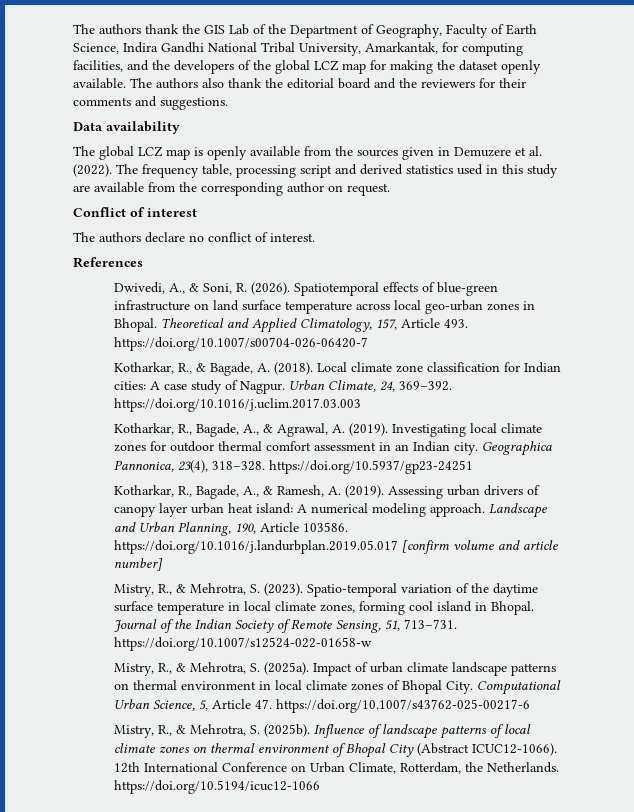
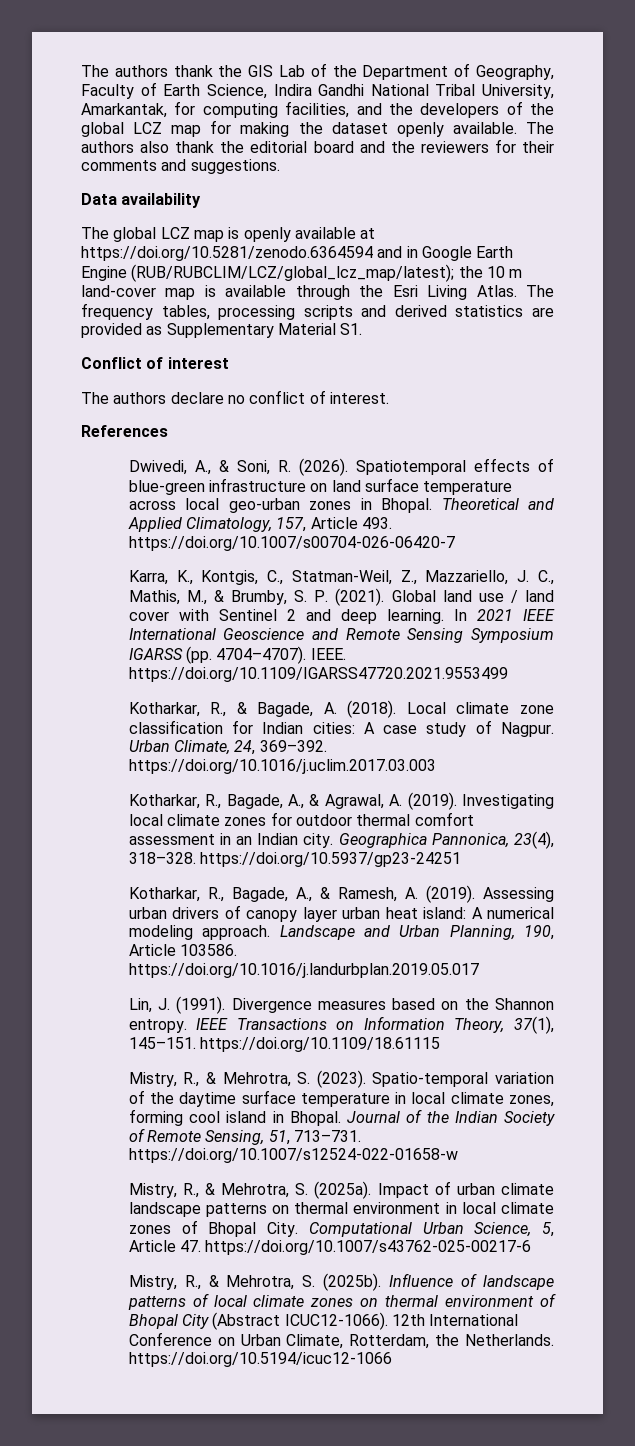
- The global LCZ map is openly available from the sources given in Demuzere et al. (2022). The frequency table, processing script and derived statistics used in this study are available from the corresponding author on request.
+ The global LCZ map is openly available at https://doi.org/10.5281/zenodo.6364594 and in Google Earth Engine (RUB/RUBCLIM/LCZ/global_lcz_map/latest); the 10 m land-cover map is available through the Esri Living Atlas. The frequency tables, processing scripts and derived statistics are provided as Supplementary Material S1.
+ Karra, K., Kontgis, C., Statman-Weil, Z., Mazzariello, J. C., Mathis, M., & Brumby, S. P. (2021). Global land use / land cover with Sentinel 2 and deep learning. In 2021 IEEE International Geoscience and Remote Sensing Symposium IGARSS (pp. 4704–4707). IEEE. https://doi.org/10.1109/IGARSS47720.2021.9553499
- Landscape and Urban Planning, 190, Article 103586. https://doi.org/10.1016/j.landurbplan.2019.05.017 [confirm volume and article number]
+ Landscape and Urban Planning, 190, Article 103586. https://doi.org/10.1016/j.landurbplan.2019.05.017
+ Lin, J. (1991). Divergence measures based on the Shannon entropy. IEEE Transactions on Information Theory, 37(1), 145–151. https://doi.org/10.1109/18.61115

